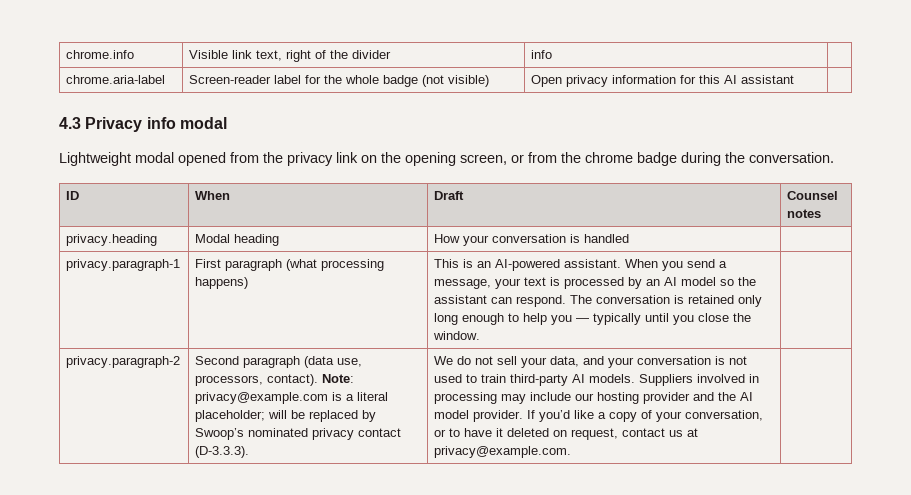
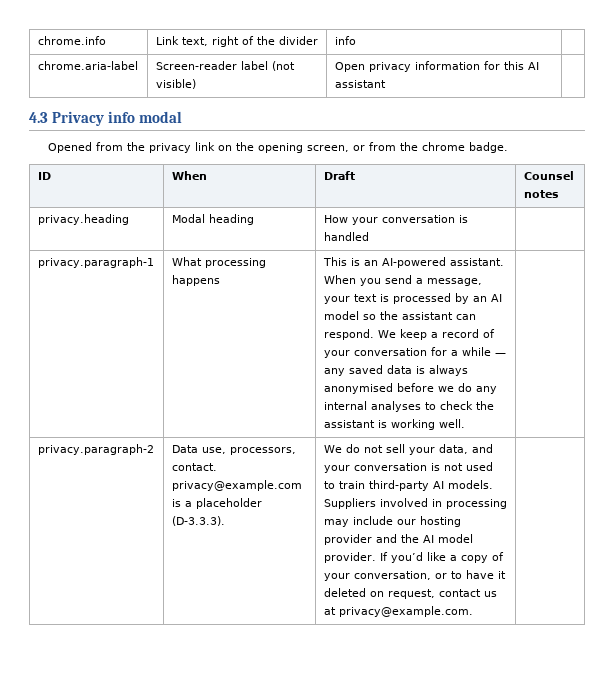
- chrome.info | Visible link text, right of the divider | info |
+ chrome.info | Link text, right of the divider | info |
- chrome.aria-label | Screen-reader label for the whole badge (not visible) | Open privacy information for this AI assistant |
+ chrome.aria-label | Screen-reader label (not visible) | Open privacy information for this AI assistant |
- Lightweight modal opened from the privacy link on the opening screen, or from the chrome badge during the conversation.
+ Opened from the privacy link on the opening screen, or from the chrome badge.
- First paragraph (what processing happens)
+ What processing happens
- The conversation is retained only long enough to help you — typically until you close the window. |
- privacy.paragraph-2 | Second paragraph (data use, processors, contact). Note: privacy@example.com is a literal placeholder; will be replaced by Swoop’s nominated privacy contact (D-3.3.3).
+ We keep a record of your conversation for a while — any saved data is always anonymised before we do any internal analyses to check the assistant is working well. |
+ privacy.paragraph-2 | Data use, processors, contact. privacy@example.com is a placeholder (D-3.3.3).

